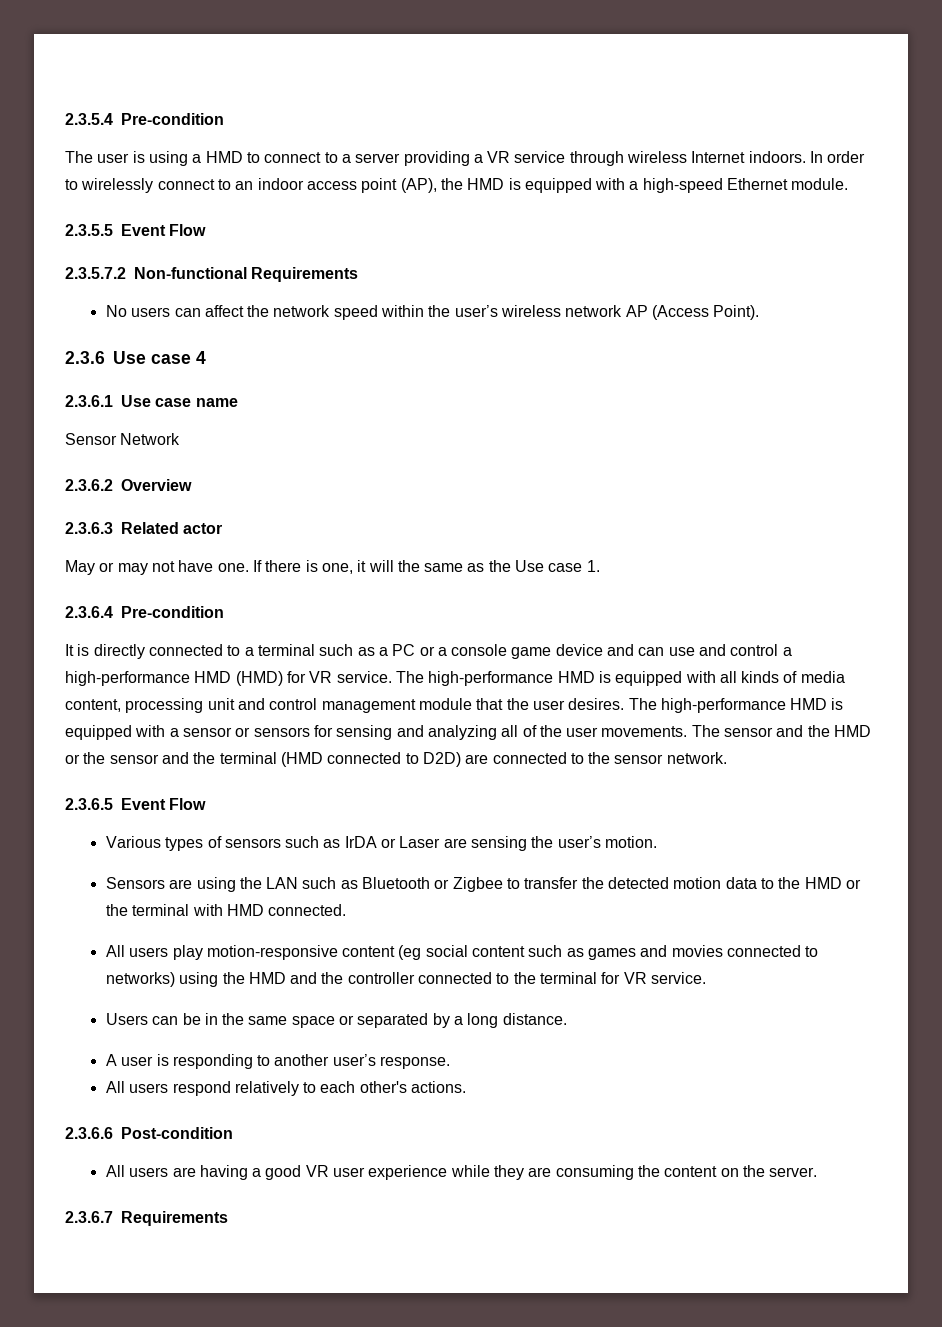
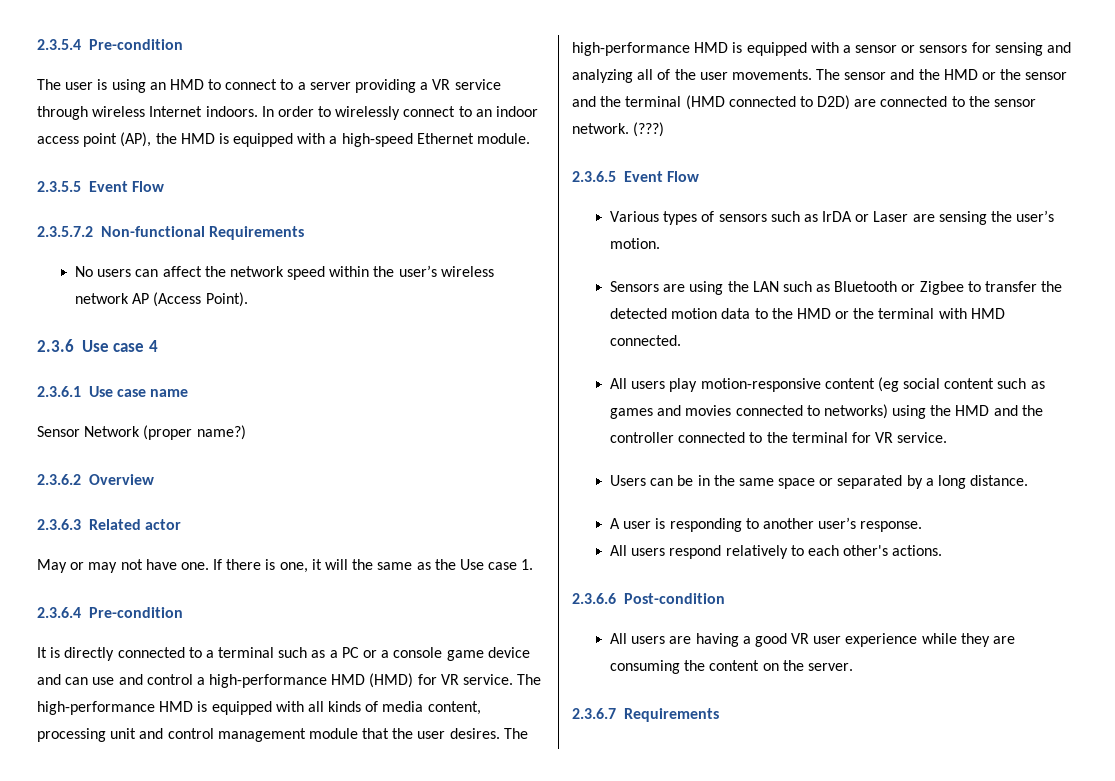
- The user is using a HMD to connect to a server providing a VR service through wireless Internet indoors.
+ The user is using an HMD to connect to a server providing a VR service through wireless Internet indoors.
- Sensor Network
+ Sensor Network (proper name?)
+ (???)

